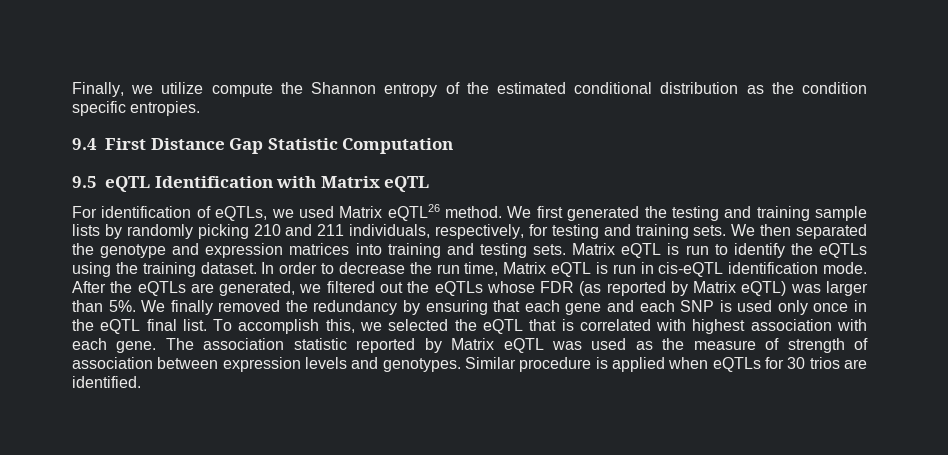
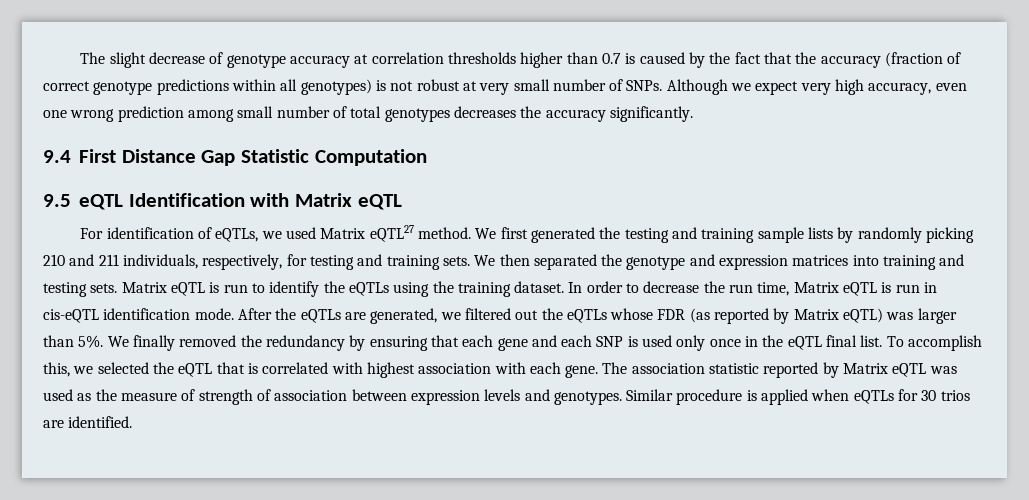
- Finally, we utilize compute the Shannon entropy of the estimated conditional distribution as the condition specific entropies.
+ The slight decrease of genotype accuracy at correlation thresholds higher than 0.7 is caused by the fact that the accuracy (fraction of correct genotype predictions within all genotypes) is not robust at very small number of SNPs. Although we expect very high accuracy, even one wrong prediction among small number of total genotypes decreases the accuracy significantly.
- For identification of eQTLs, we used Matrix eQTL26 method.
+ For identification of eQTLs, we used Matrix eQTL27 method.

